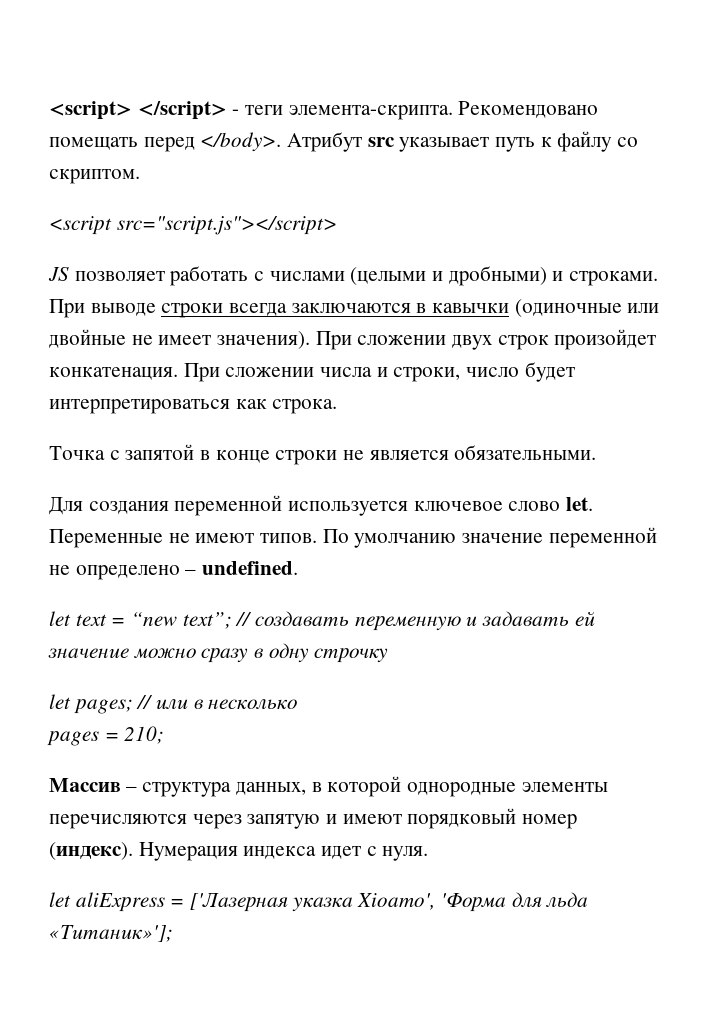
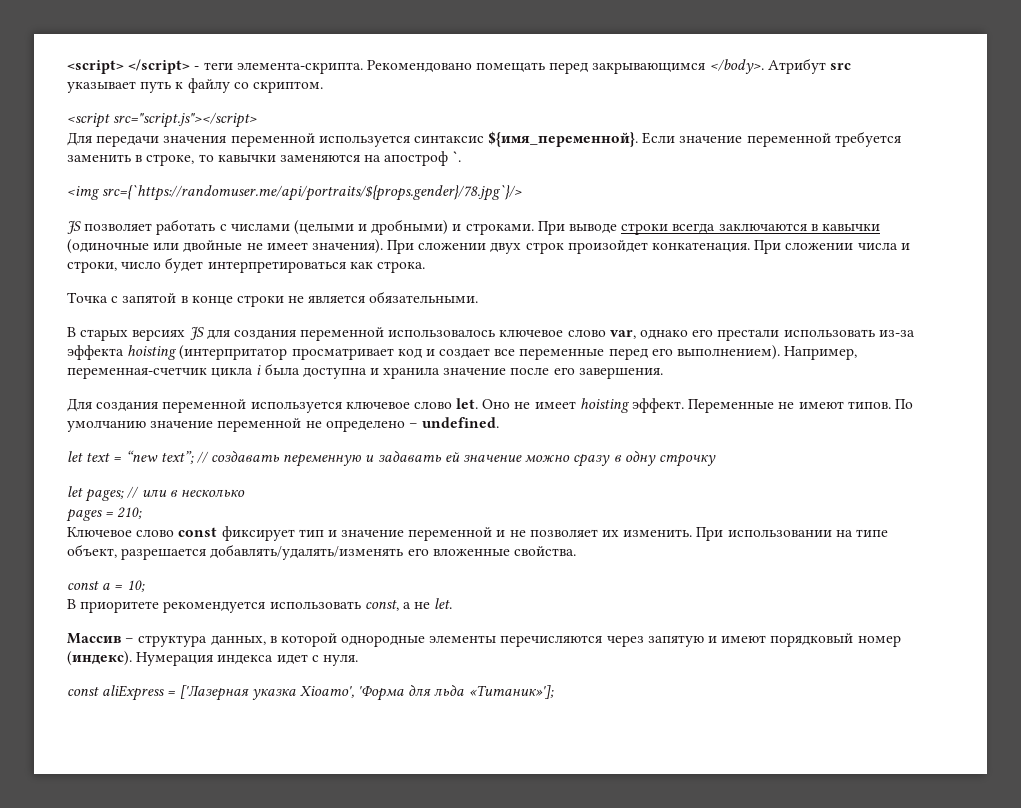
- Рекомендовано помещать перед </body>.
+ Рекомендовано помещать перед закрывающимся </body>.
+ Для передачи значения переменной используется синтаксис ${имя_переменной}. Если значение переменной требуется заменить в строке, то кавычки заменяются на апостроф `.
+ <img src={`https://randomuser.me/api/portraits/${props.gender}/78.jpg`}/>
+ В старых версиях JS для создания переменной использовалось ключевое слово var, однако его престали использовать из-за эффекта hoisting (интерпритатор просматривает код и создает все переменные перед его выполнением). Например, переменная-счетчик цикла i была доступна и хранила значение после его завершения.
+ Оно не имеет hoisting эффект.
+ Ключевое слово const фиксирует тип и значение переменной и не позволяет их изменить. При использовании на типе объект, разрешается добавлять/удалять/изменять его вложенные свойства.
+ const a = 10;
+ В приоритете рекомендуется использовать const, а не let.
- let aliExpress = ['Лазерная указка Xioamo', 'Форма для льда «Титаник»'];
+ const aliExpress = ['Лазерная указка Xioamo', 'Форма для льда «Титаник»'];

